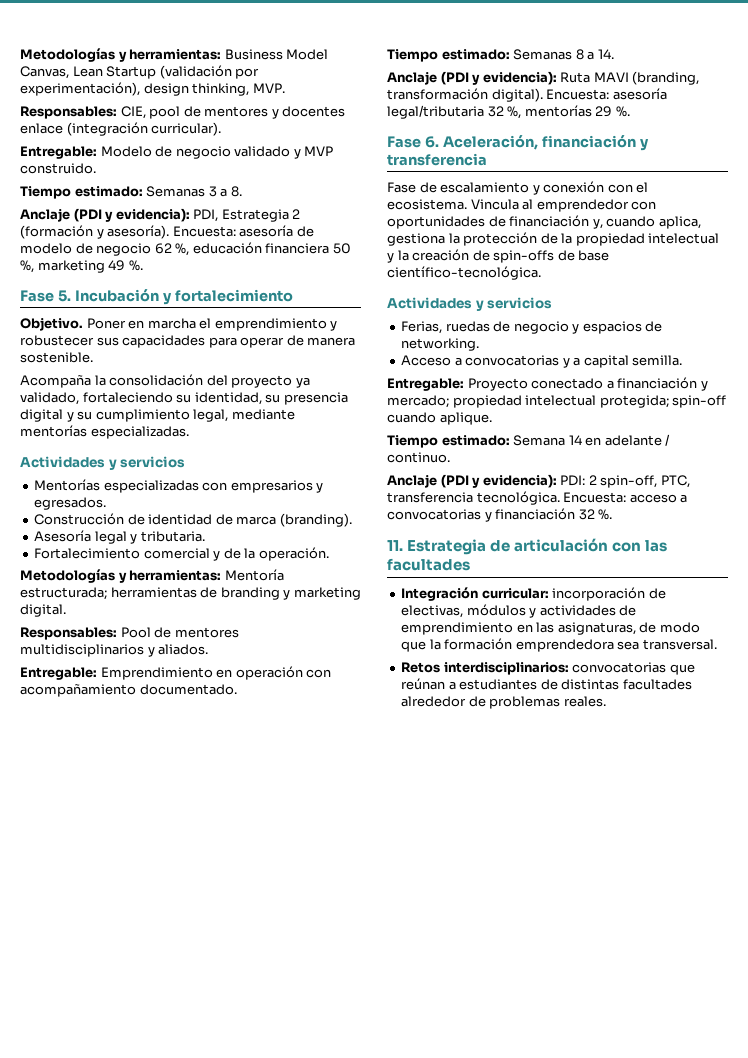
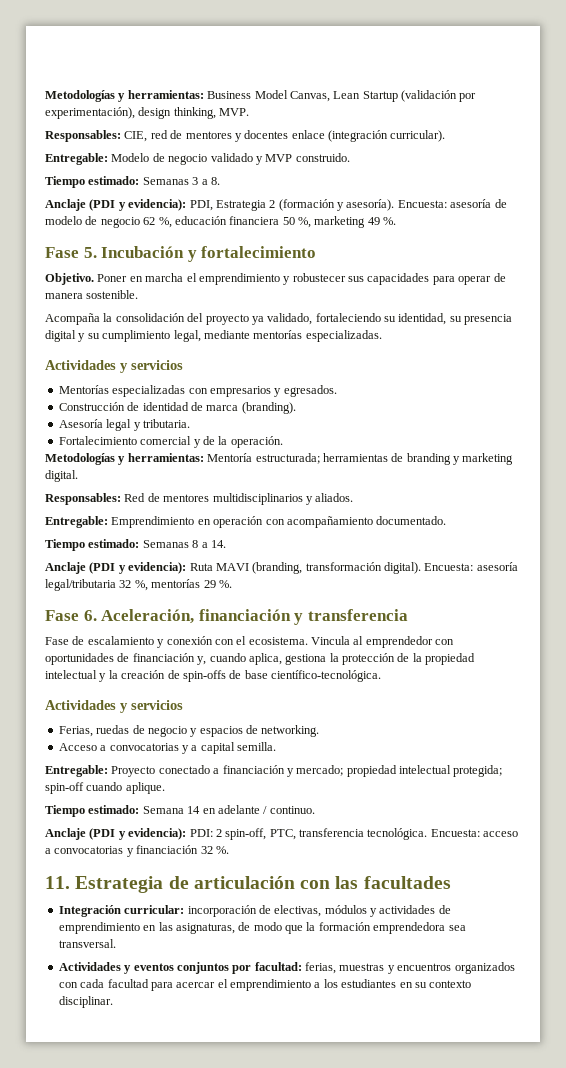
- Responsables: CIE, pool de mentores y docentes enlace (integración curricular).
+ Responsables: CIE, red de mentores y docentes enlace (integración curricular).
- Responsables: Pool de mentores multidisciplinarios y aliados.
+ Responsables: Red de mentores multidisciplinarios y aliados.
- Retos interdisciplinarios: convocatorias que reúnan a estudiantes de distintas facultades alrededor de problemas reales.
+ Actividades y eventos conjuntos por facultad: ferias, muestras y encuentros organizados con cada facultad para acercar el emprendimiento a los estudiantes en su contexto disciplinar.

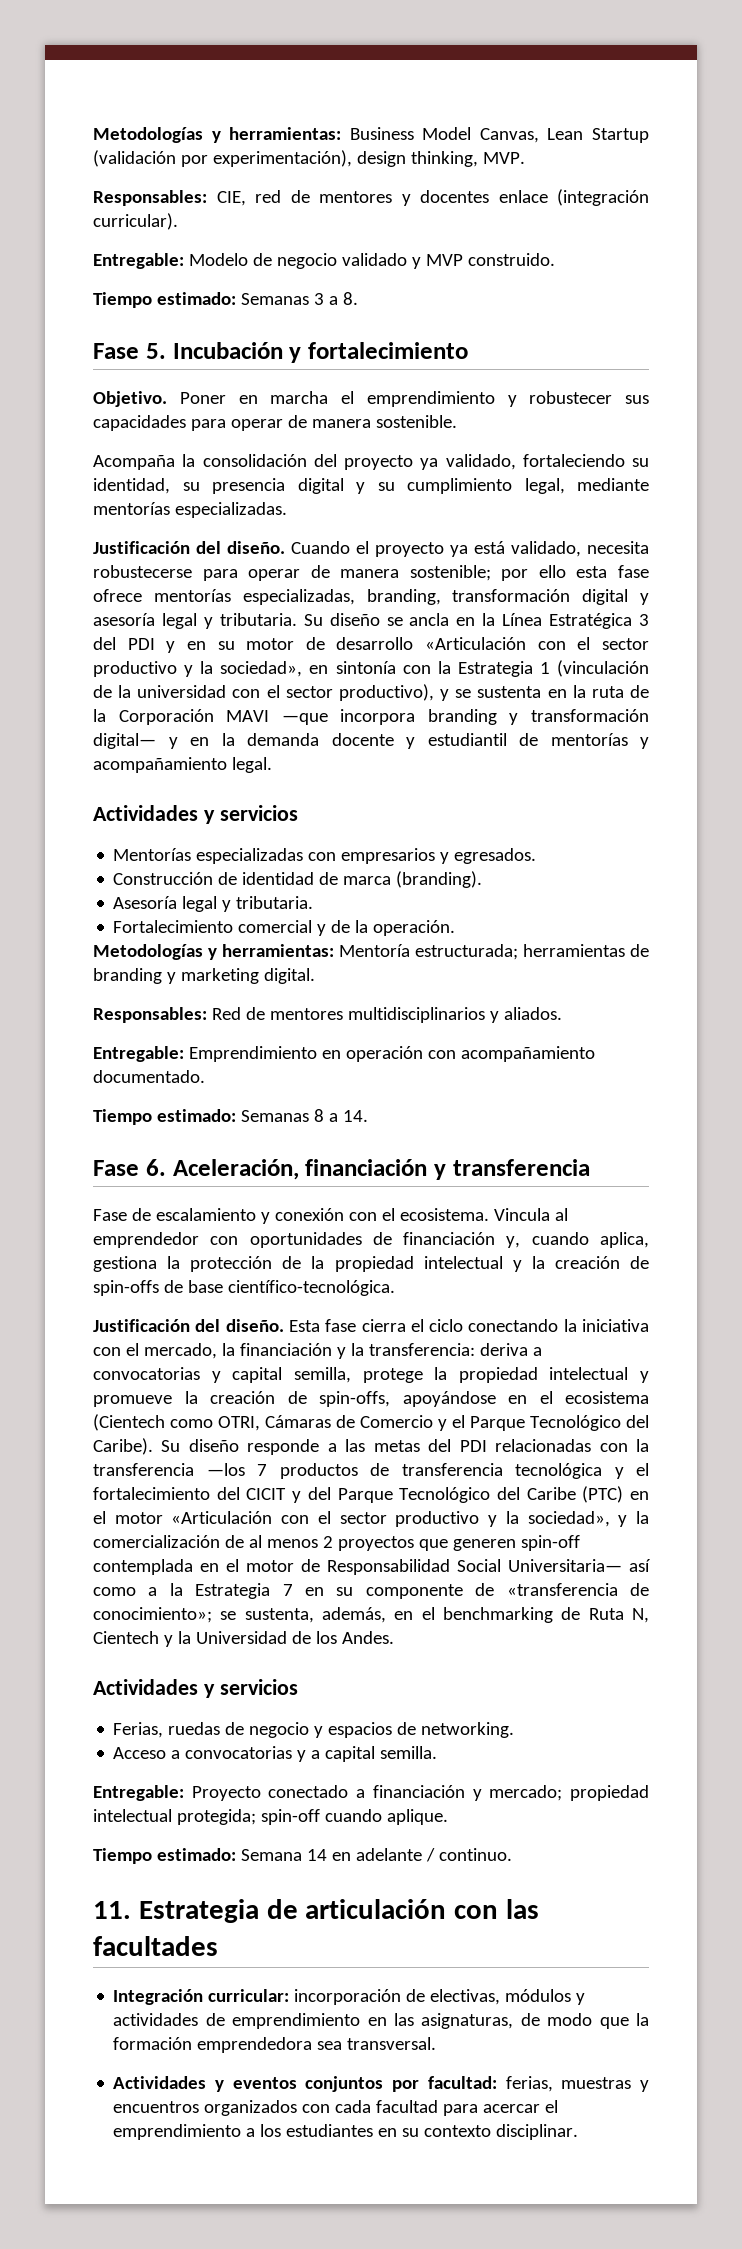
- Anclaje (PDI y evidencia): PDI, Estrategia 2 (formación y asesoría). Encuesta: asesoría de modelo de negocio 62 %, educación financiera 50 %, marketing 49 %.
+ Justificación del diseño. Cuando el proyecto ya está validado, necesita robustecerse para operar de manera sostenible; por ello esta fase ofrece mentorías especializadas, branding, transformación digital y asesoría legal y tributaria. Su diseño se ancla en la Línea Estratégica 3 del PDI y en su motor de desarrollo «Articulación con el sector productivo y la sociedad», en sintonía con la Estrategia 1 (vinculación de la universidad con el sector productivo), y se sustenta en la ruta de la Corporación MAVI —que incorpora branding y transformación digital— y en la demanda docente y estudiantil de mentorías y acompañamiento legal.
- Anclaje (PDI y evidencia): Ruta MAVI (branding, transformación digital). Encuesta: asesoría legal/tributaria 32 %, mentorías 29 %.
+ Justificación del diseño. Esta fase cierra el ciclo conectando la iniciativa con el mercado, la financiación y la transferencia: deriva a convocatorias y capital semilla, protege la propiedad intelectual y promueve la creación de spin-offs, apoyándose en el ecosistema (Cientech como OTRI, Cámaras de Comercio y el Parque Tecnológico del Caribe). Su diseño responde a las metas del PDI relacionadas con la transferencia —los 7 productos de transferencia tecnológica y el fortalecimiento del CICIT y del Parque Tecnológico del Caribe (PTC) en el motor «Articulación con el sector productivo y la sociedad», y la comercialización de al menos 2 proyectos que generen spin-off contemplada en el motor de Responsabilidad Social Universitaria— así como a la Estrategia 7 en su componente de «transferencia de conocimiento»; se sustenta, además, en el benchmarking de Ruta N, Cientech y la Universidad de los Andes.
- Anclaje (PDI y evidencia): PDI: 2 spin-off, PTC, transferencia tecnológica. Encuesta: acceso a convocatorias y financiación 32 %.

